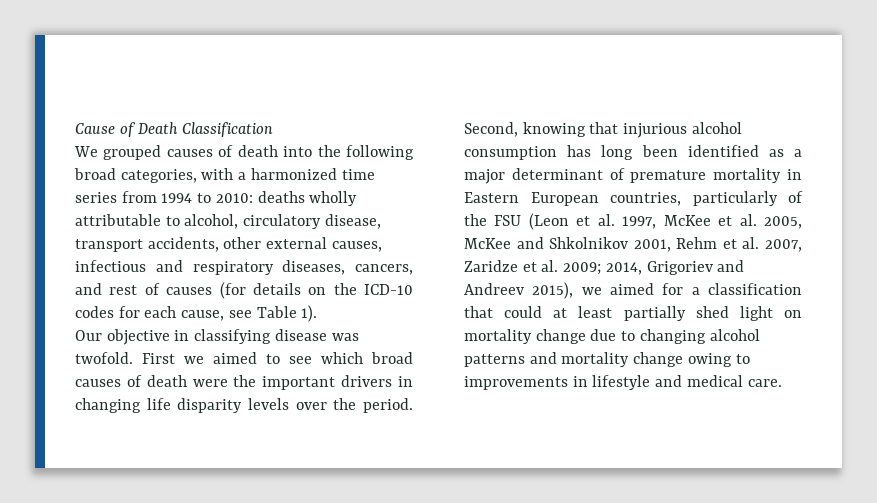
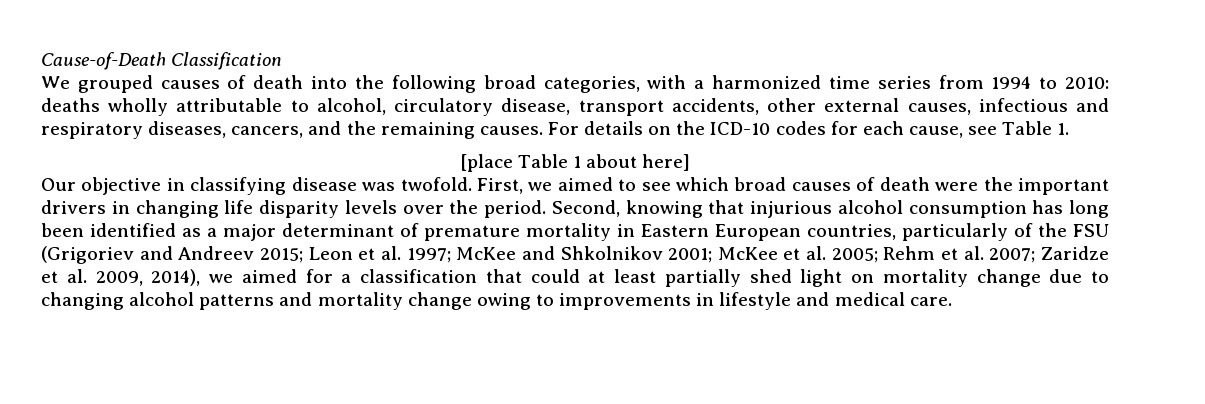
- Cause of Death Classification
+ Cause-of-Death Classification
- We grouped causes of death into the following broad categories, with a harmonized time series from 1994 to 2010: deaths wholly attributable to alcohol, circulatory disease, transport accidents, other external causes, infectious and respiratory diseases, cancers, and rest of causes (for details on the ICD-10 codes for each cause, see Table 1).
+ We grouped causes of death into the following broad categories, with a harmonized time series from 1994 to 2010: deaths wholly attributable to alcohol, circulatory disease, transport accidents, other external causes, infectious and respiratory diseases, cancers, and the remaining causes. For details on the ICD-10 codes for each cause, see Table 1.
+ [place Table 1 about here]
- First we aimed to see which broad causes of death were the important drivers in changing life disparity levels over the period.
+ First, we aimed to see which broad causes of death were the important drivers in changing life disparity levels over the period.
- Second, knowing that injurious alcohol consumption has long been identified as a major determinant of premature mortality in Eastern European countries, particularly of the FSU (Leon et al. 1997, McKee et al. 2005, McKee and Shkolnikov 2001, Rehm et al. 2007, Zaridze et al. 2009; 2014, Grigoriev and Andreev 2015), we aimed for a classification that could at least partially shed light on mortality change due to changing alcohol patterns and mortality change owing to improvements in lifestyle and medical care.
+ Second, knowing that injurious alcohol consumption has long been identified as a major determinant of premature mortality in Eastern European countries, particularly of the FSU (Grigoriev and Andreev 2015; Leon et al. 1997; McKee and Shkolnikov 2001; McKee et al. 2005; Rehm et al. 2007; Zaridze et al. 2009, 2014), we aimed for a classification that could at least partially shed light on mortality change due to changing alcohol patterns and mortality change owing to improvements in lifestyle and medical care.

